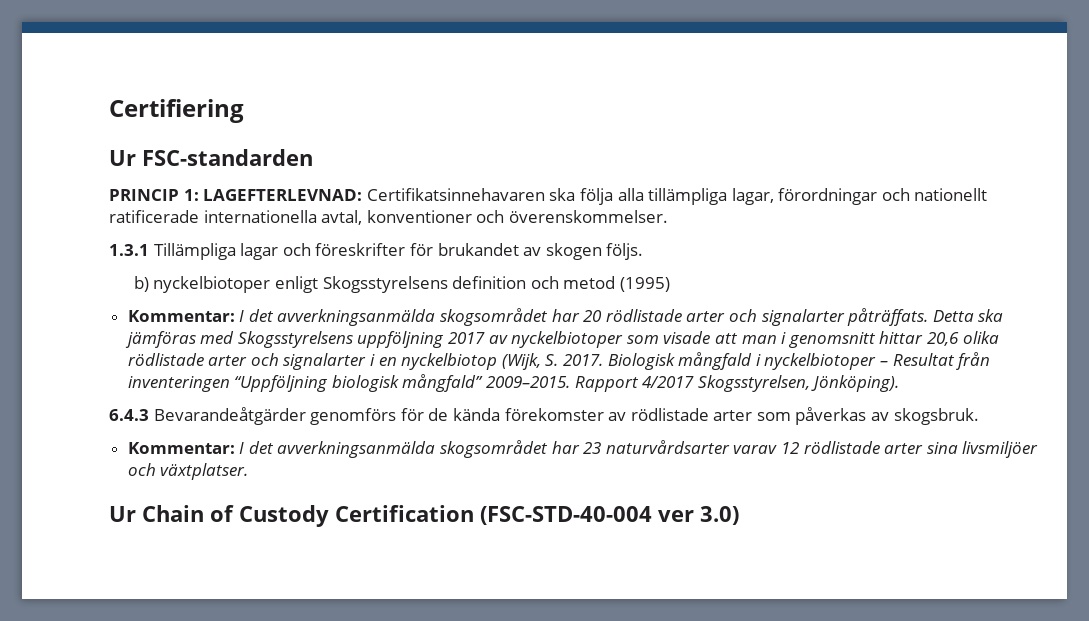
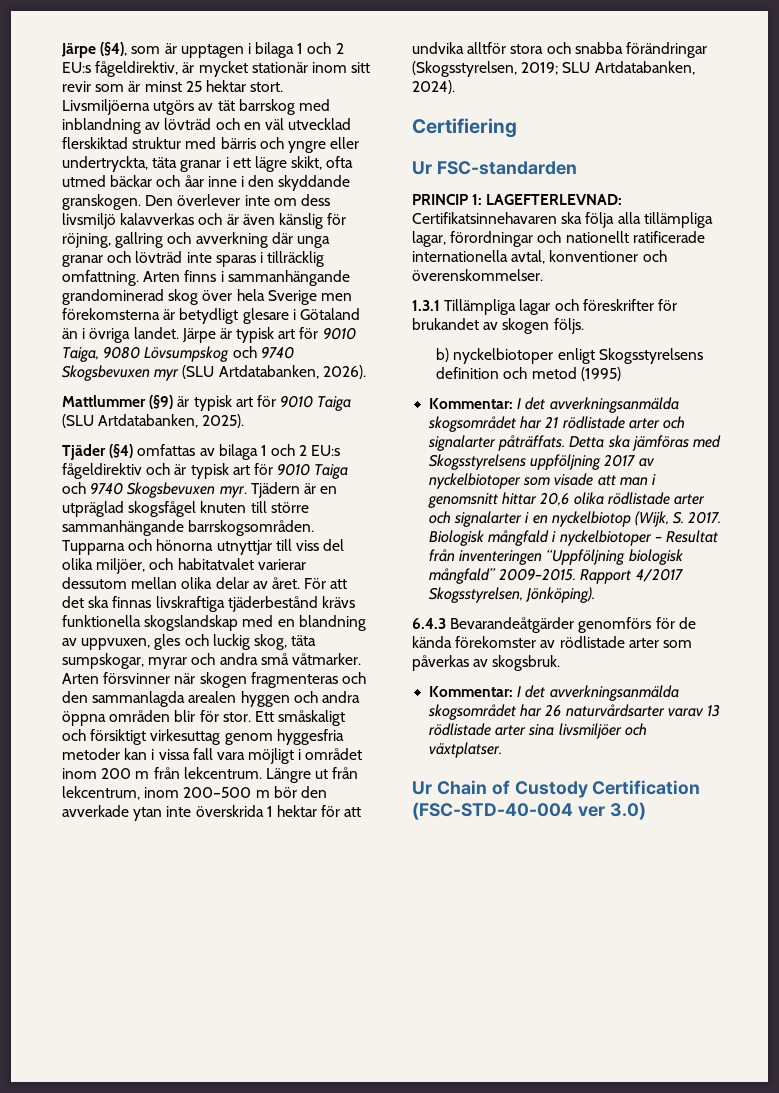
+ Järpe (§4), som är upptagen i bilaga 1 och 2 EU:s fågeldirektiv, är mycket stationär inom sitt revir som är minst 25 hektar stort. Livsmiljöerna utgörs av tät barrskog med inblandning av lövträd och en väl utvecklad flerskiktad struktur med bärris och yngre eller undertryckta, täta granar i ett lägre skikt, ofta utmed bäckar och åar inne i den skyddande granskogen. Den överlever inte om dess livsmiljö kalavverkas och är även känslig för röjning, gallring och avverkning där unga granar och lövträd inte sparas i tillräcklig omfattning. Arten finns i sammanhängande grandominerad skog över hela Sverige men förekomsterna är betydligt glesare i Götaland än i övriga landet. Järpe är typisk art för 9010 Taiga, 9080 Lövsumpskog och 9740 Skogsbevuxen myr (SLU Artdatabanken, 2026).
+ Mattlummer (§9) är typisk art för 9010 Taiga (SLU Artdatabanken, 2025).
+ Tjäder (§4) omfattas av bilaga 1 och 2 EU:s fågeldirektiv och är typisk art för 9010 Taiga och 9740 Skogsbevuxen myr. Tjädern är en utpräglad skogsfågel knuten till större sammanhängande barrskogsområden. Tupparna och hönorna utnyttjar till viss del olika miljöer, och habitatvalet varierar dessutom mellan olika delar av året. För att det ska finnas livskraftiga tjäderbestånd krävs funktionella skogslandskap med en blandning av uppvuxen, gles och luckig skog, täta sumpskogar, myrar och andra små våtmarker. Arten försvinner när skogen fragmenteras och den sammanlagda arealen hyggen och andra öppna områden blir för stor. Ett småskaligt och försiktigt virkesuttag genom hyggesfria metoder kan i vissa fall vara möjligt i området inom 200 m från lekcentrum. Längre ut från lekcentrum, inom 200–500 m bör den avverkade ytan inte överskrida 1 hektar för att undvika alltför stora och snabba förändringar (Skogsstyrelsen, 2019; SLU Artdatabanken, 2024).
- Kommentar: I det avverkningsanmälda skogsområdet har 20 rödlistade arter och signalarter påträffats.
+ Kommentar: I det avverkningsanmälda skogsområdet har 21 rödlistade arter och signalarter påträffats.
- Kommentar: I det avverkningsanmälda skogsområdet har 23 naturvårdsarter varav 12 rödlistade arter sina livsmiljöer och växtplatser.
+ Kommentar: I det avverkningsanmälda skogsområdet har 26 naturvårdsarter varav 13 rödlistade arter sina livsmiljöer och växtplatser.

